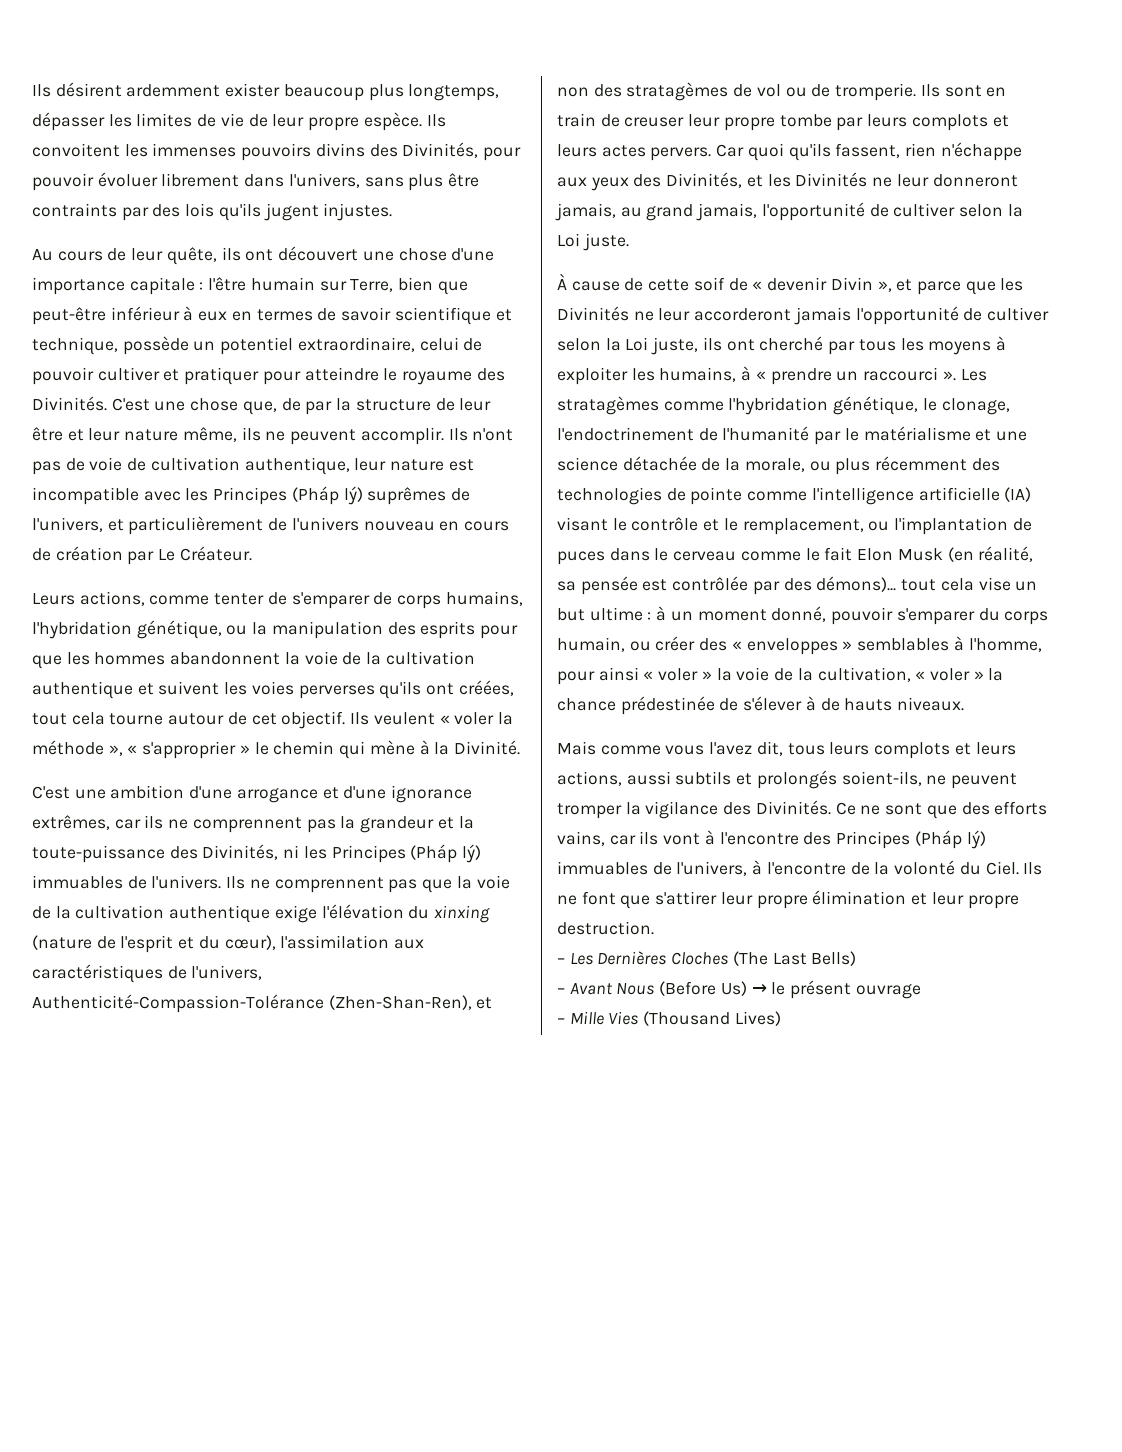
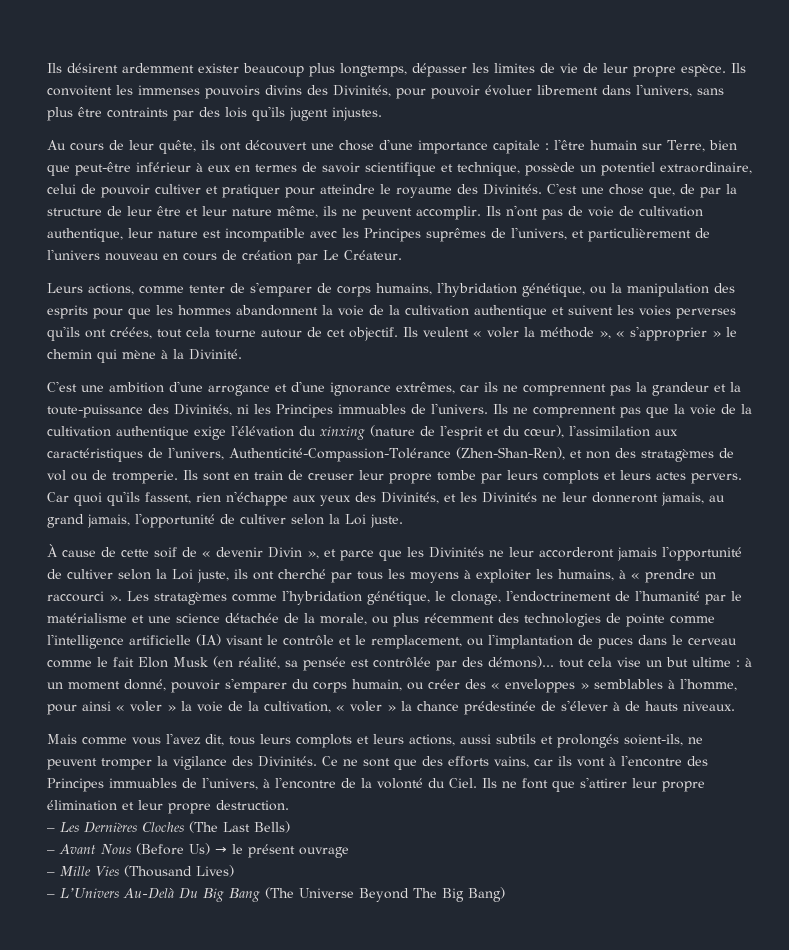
- Ils n'ont pas de voie de cultivation authentique, leur nature est incompatible avec les Principes (Pháp lý) suprêmes de l'univers, et particulièrement de l'univers nouveau en cours de création par Le Créateur.
+ Ils n'ont pas de voie de cultivation authentique, leur nature est incompatible avec les Principes suprêmes de l'univers, et particulièrement de l'univers nouveau en cours de création par Le Créateur.
- C'est une ambition d'une arrogance et d'une ignorance extrêmes, car ils ne comprennent pas la grandeur et la toute-puissance des Divinités, ni les Principes (Pháp lý) immuables de l'univers.
+ C'est une ambition d'une arrogance et d'une ignorance extrêmes, car ils ne comprennent pas la grandeur et la toute-puissance des Divinités, ni les Principes immuables de l'univers.
- Ce ne sont que des efforts vains, car ils vont à l'encontre des Principes (Pháp lý) immuables de l'univers, à l'encontre de la volonté du Ciel.
+ Ce ne sont que des efforts vains, car ils vont à l'encontre des Principes immuables de l'univers, à l'encontre de la volonté du Ciel.
+ – L’Univers Au-Delà Du Big Bang (The Universe Beyond The Big Bang)

